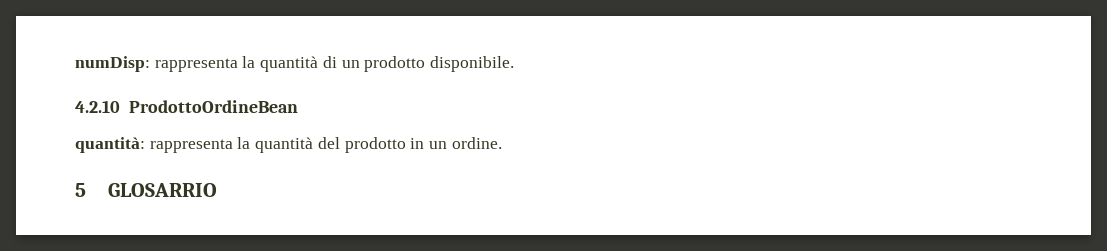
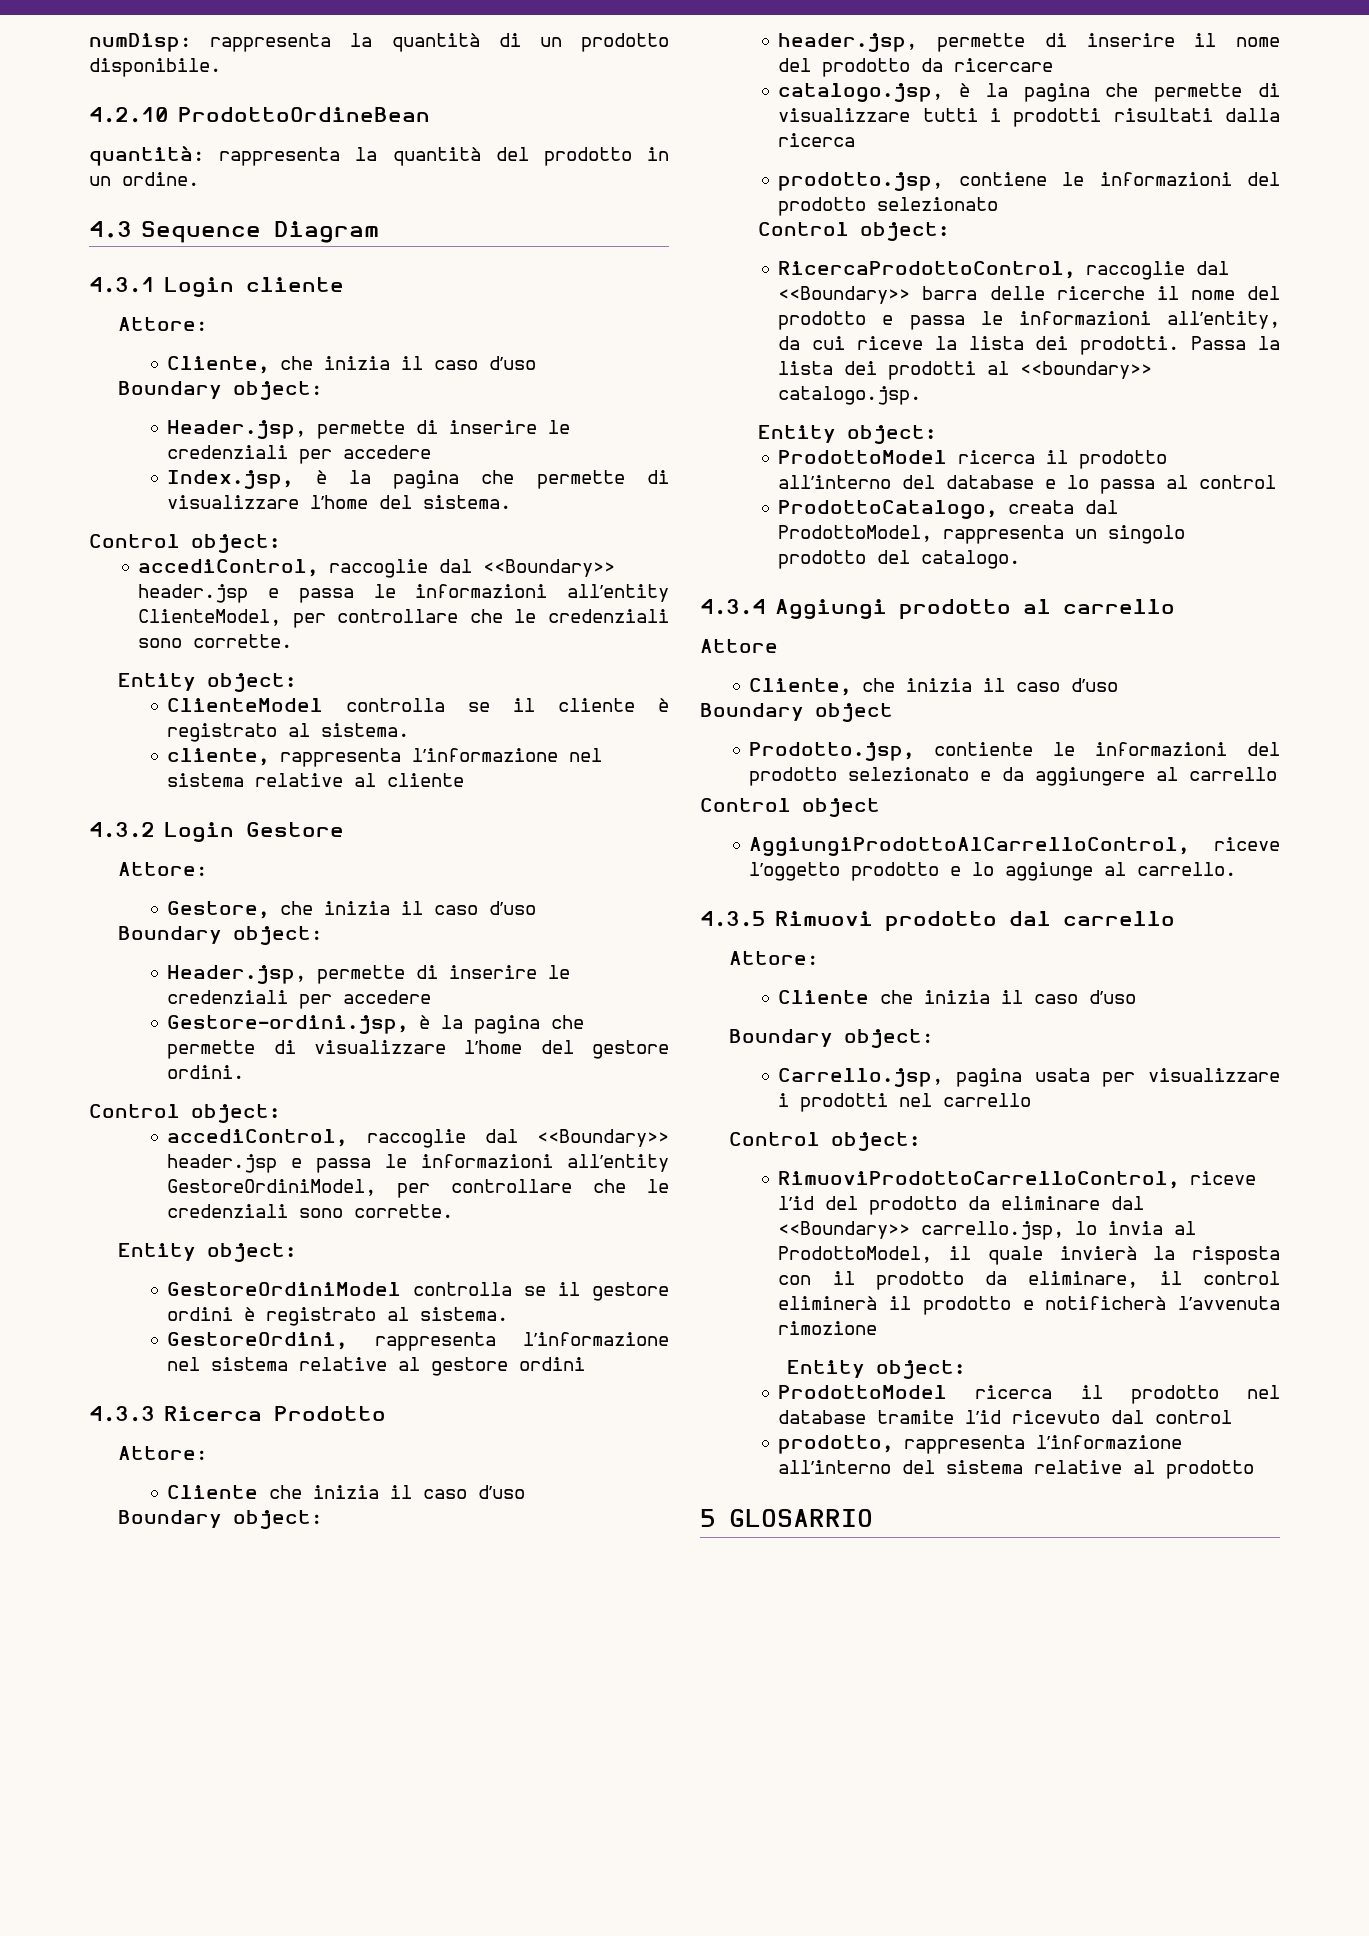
+ 4.3 Sequence Diagram
+ 4.3.1 Login cliente
+ Attore:
+ Cliente, che inizia il caso d’uso
+ Boundary object:
+ Header.jsp, permette di inserire le credenziali per accedere
+ Index.jsp, è la pagina che permette di visualizzare l’home del sistema.
+ Control object:
+ accediControl, raccoglie dal <<Boundary>> header.jsp e passa le informazioni all’entity ClienteModel, per controllare che le credenziali sono corrette.
+ Entity object:
+ ClienteModel controlla se il cliente è registrato al sistema.
+ cliente, rappresenta l’informazione nel sistema relative al cliente
+ 4.3.2 Login Gestore
+ Attore:
+ Gestore, che inizia il caso d’uso
+ Boundary object:
+ Header.jsp, permette di inserire le credenziali per accedere
+ Gestore-ordini.jsp, è la pagina che permette di visualizzare l’home del gestore ordini.
+ Control object:
+ accediControl, raccoglie dal <<Boundary>> header.jsp e passa le informazioni all’entity GestoreOrdiniModel, per controllare che le credenziali sono corrette.
+ Entity object:
+ GestoreOrdiniModel controlla se il gestore ordini è registrato al sistema.
+ GestoreOrdini, rappresenta l’informazione nel sistema relative al gestore ordini
+ 4.3.3 Ricerca Prodotto
+ Attore:
+ Cliente che inizia il caso d’uso
+ Boundary object:
+ header.jsp, permette di inserire il nome del prodotto da ricercare
+ catalogo.jsp, è la pagina che permette di visualizzare tutti i prodotti risultati dalla ricerca
+ prodotto.jsp, contiene le informazioni del prodotto selezionato
+ Control object:
+ RicercaProdottoControl, raccoglie dal <<Boundary>> barra delle ricerche il nome del prodotto e passa le informazioni all’entity, da cui riceve la lista dei prodotti. Passa la lista dei prodotti al <<boundary>> catalogo.jsp.
+ Entity object:
+ ProdottoModel ricerca il prodotto all’interno del database e lo passa al control
+ ProdottoCatalogo, creata dal ProdottoModel, rappresenta un singolo prodotto del catalogo.
+ 4.3.4 Aggiungi prodotto al carrello
+ Attore
+ Cliente, che inizia il caso d’uso
+ Boundary object
+ Prodotto.jsp, contiente le informazioni del prodotto selezionato e da aggiungere al carrello
+ Control object
+ AggiungiProdottoAlCarrelloControl, riceve l’oggetto prodotto e lo aggiunge al carrello.
+ 4.3.5 Rimuovi prodotto dal carrello
+ Attore:
+ Cliente che inizia il caso d’uso
+ Boundary object:
+ Carrello.jsp, pagina usata per visualizzare i prodotti nel carrello
+ Control object:
+ RimuoviProdottoCarrelloControl, riceve l’id del prodotto da eliminare dal <<Boundary>> carrello.jsp, lo invia al ProdottoModel, il quale invierà la risposta con il prodotto da eliminare, il control eliminerà il prodotto e notificherà l’avvenuta rimozione
+ Entity object:
+ ProdottoModel ricerca il prodotto nel database tramite l’id ricevuto dal control
+ prodotto, rappresenta l’informazione all’interno del sistema relative al prodotto

